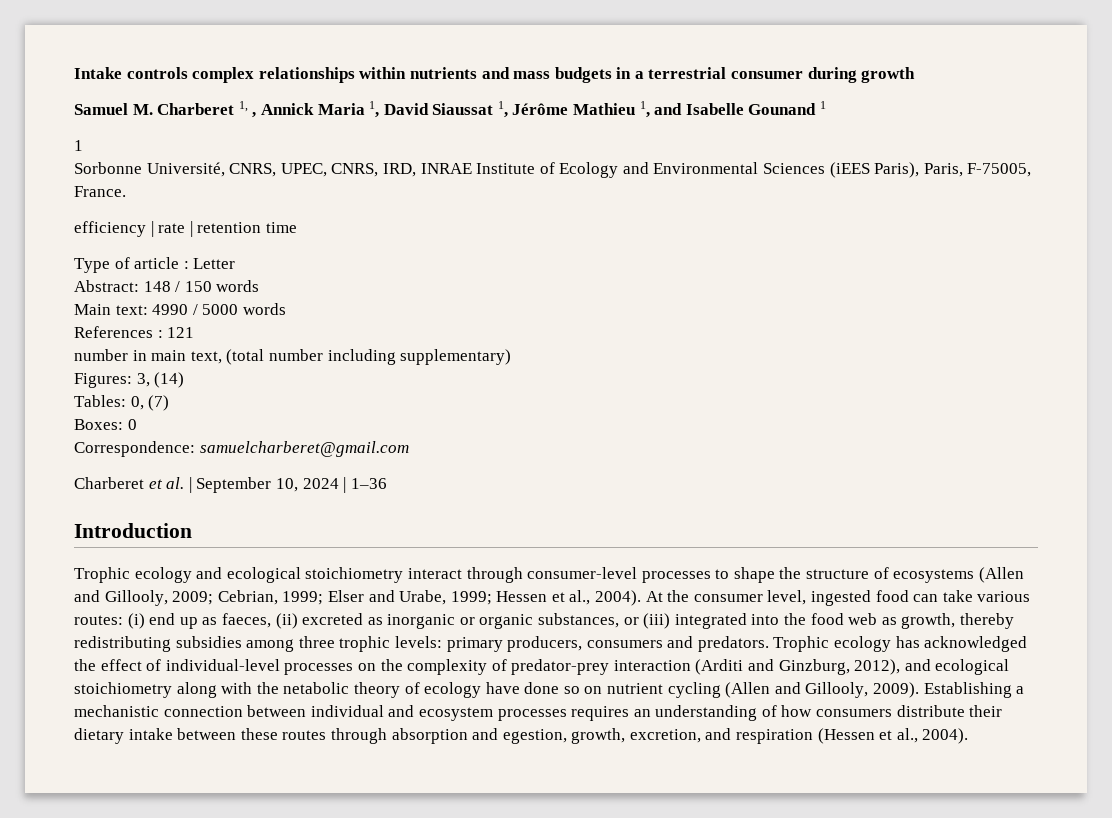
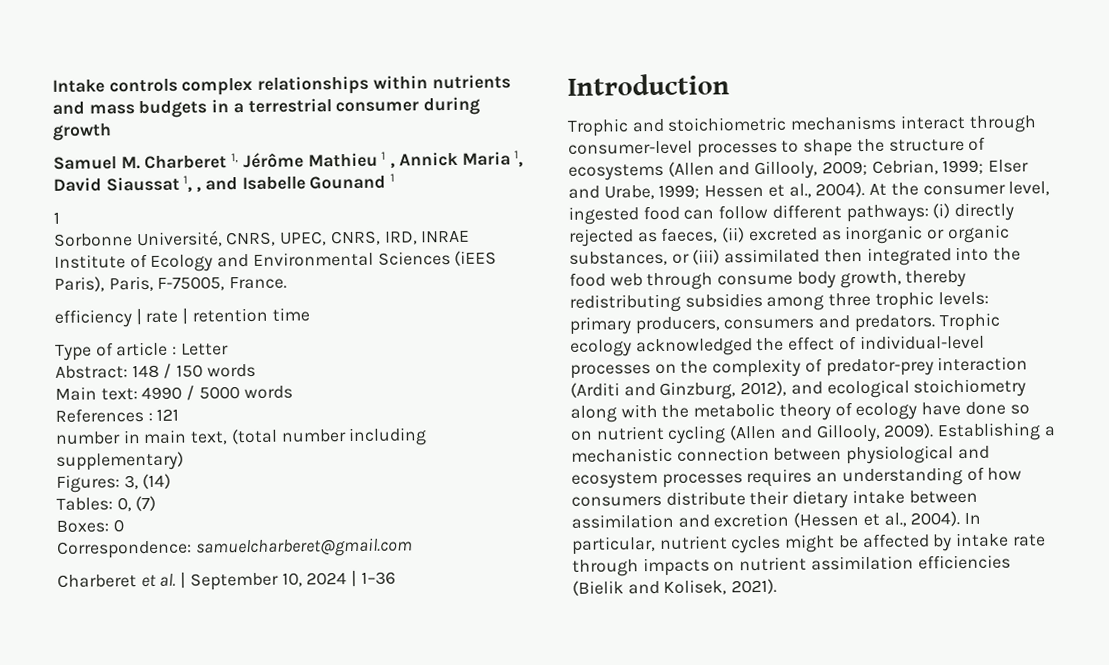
- Samuel M. Charberet 1, , Annick Maria 1, David Siaussat 1, Jérôme Mathieu 1, and Isabelle Gounand 1
+ Samuel M. Charberet 1, Jérôme Mathieu 1 , Annick Maria 1, David Siaussat 1, , and Isabelle Gounand 1
- Trophic ecology and ecological stoichiometry interact through consumer-level processes to shape the structure of ecosystems (Allen and Gillooly, 2009; Cebrian, 1999; Elser and Urabe, 1999; Hessen et al., 2004).
+ Trophic and stoichiometric mechanisms interact through consumer-level processes to shape the structure of ecosystems (Allen and Gillooly, 2009; Cebrian, 1999; Elser and Urabe, 1999; Hessen et al., 2004).
- At the consumer level, ingested food can take various routes: (i) end up as faeces, (ii) excreted as inorganic or organic substances, or (iii) integrated into the food web as growth, thereby redistributing subsidies among three trophic levels: primary producers, consumers and predators.
+ At the consumer level, ingested food can follow different pathways: (i) directly rejected as faeces, (ii) excreted as inorganic or organic substances, or (iii) assimilated then integrated into the food web through consume body growth, thereby redistributing subsidies among three trophic levels: primary producers, consumers and predators.
- Trophic ecology has acknowledged the effect of individual-level processes on the complexity of predator-prey interaction (Arditi and Ginzburg, 2012), and ecological stoichiometry along with the netabolic theory of ecology have done so on nutrient cycling (Allen and Gillooly, 2009).
+ Trophic ecology acknowledged the effect of individual-level processes on the complexity of predator-prey interaction (Arditi and Ginzburg, 2012), and ecological stoichiometry along with the metabolic theory of ecology have done so on nutrient cycling (Allen and Gillooly, 2009).
- Establishing a mechanistic connection between individual and ecosystem processes requires an understanding of how consumers distribute their dietary intake between these routes through absorption and egestion, growth, excretion, and respiration (Hessen et al., 2004).
+ Establishing a mechanistic connection between physiological and ecosystem processes requires an understanding of how consumers distribute their dietary intake between assimilation and excretion (Hessen et al., 2004). In particular, nutrient cycles might be affected by intake rate through impacts on nutrient assimilation efficiencies (Bielik and Kolisek, 2021).

